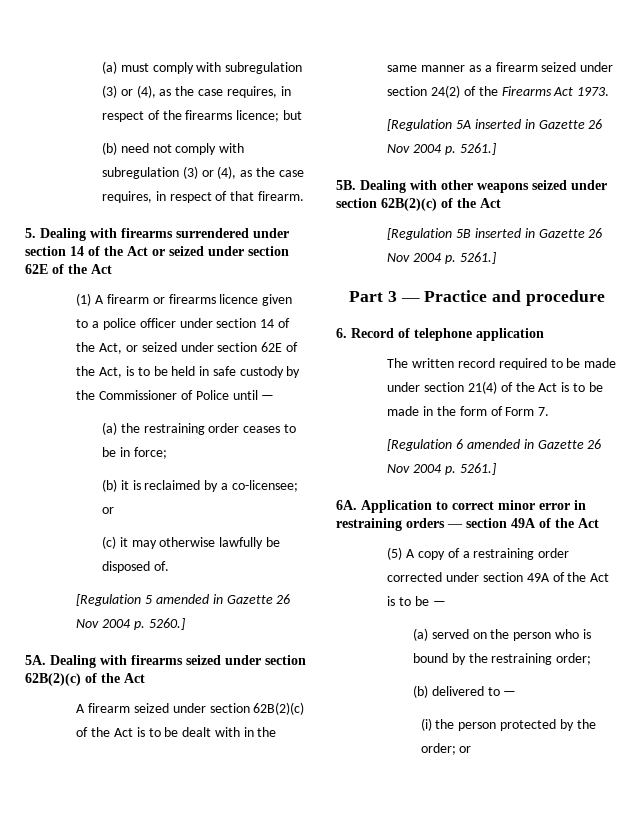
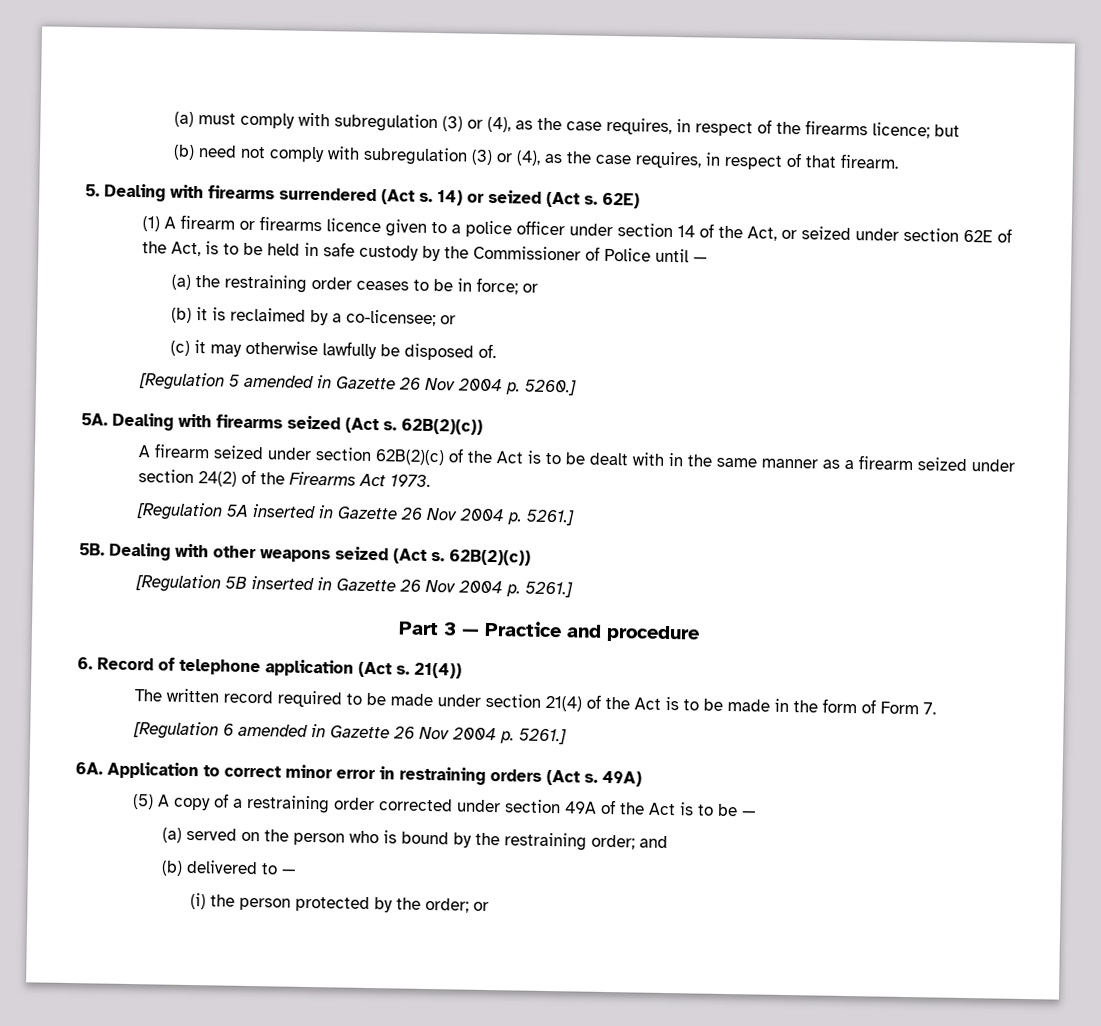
- 5. Dealing with firearms surrendered under section 14 of the Act or seized under section 62E of the Act
+ 5. Dealing with firearms surrendered (Act s. 14) or seized (Act s. 62E)
- (a) the restraining order ceases to be in force;
+ (a) the restraining order ceases to be in force; or
- Dealing with firearms seized under section 62B(2)(c) of the Act
+ Dealing with firearms seized (Act s. 62B(2)(c))
- Dealing with other weapons seized under section 62B(2)(c) of the Act
+ Dealing with other weapons seized (Act s. 62B(2)(c))
- 6. Record of telephone application
+ 6. Record of telephone application (Act s. 21(4))
- Application to correct minor error in restraining orders — section 49A of the Act
+ Application to correct minor error in restraining orders (Act s. 49A)
- (a) served on the person who is bound by the restraining order;
+ (a) served on the person who is bound by the restraining order; and

